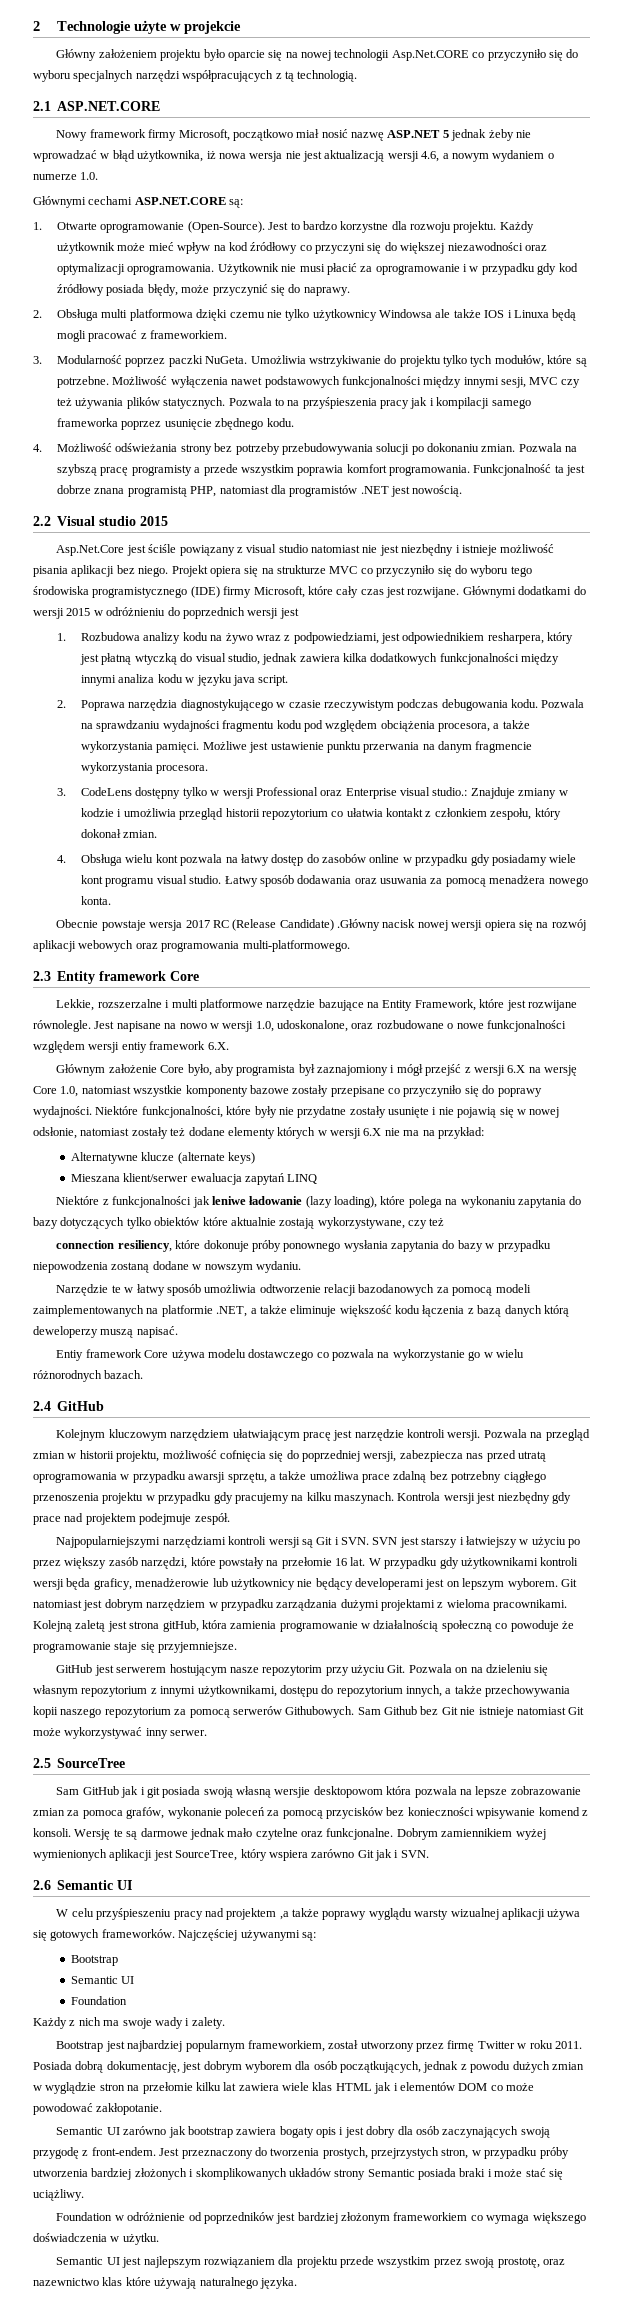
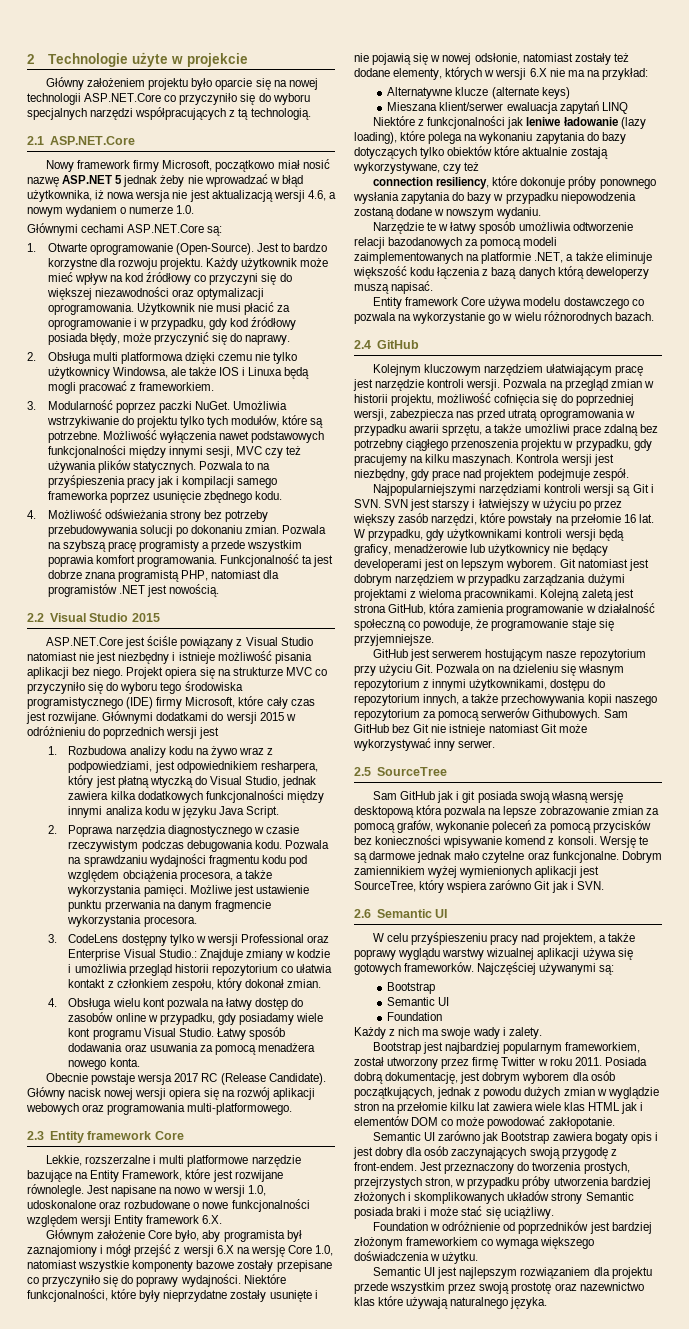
- Główny założeniem projektu było oparcie się na nowej technologii Asp.Net.CORE co przyczyniło się do wyboru specjalnych narzędzi współpracujących z tą technologią.
+ Główny założeniem projektu było oparcie się na nowej technologii ASP.NET.Core co przyczyniło się do wyboru specjalnych narzędzi współpracujących z tą technologią.
- 2.1 ASP.NET.CORE
+ 2.1 ASP.NET.Core
- Głównymi cechami ASP.NET.CORE są:
+ Głównymi cechami ASP.NET.Core są:
- Użytkownik nie musi płacić za oprogramowanie i w przypadku gdy kod źródłowy posiada błędy, może przyczynić się do naprawy.
+ Użytkownik nie musi płacić za oprogramowanie i w przypadku, gdy kod źródłowy posiada błędy, może przyczynić się do naprawy.
- 2. Obsługa multi platformowa dzięki czemu nie tylko użytkownicy Windowsa ale także IOS i Linuxa będą mogli pracować z frameworkiem.
+ 2. Obsługa multi platformowa dzięki czemu nie tylko użytkownicy Windowsa, ale także IOS i Linuxa będą mogli pracować z frameworkiem.
- 3. Modularność poprzez paczki NuGeta.
+ 3. Modularność poprzez paczki NuGet.
- 2.2 Visual studio 2015
+ 2.2 Visual Studio 2015
- Asp.Net.Core jest ściśle powiązany z visual studio natomiast nie jest niezbędny i istnieje możliwość pisania aplikacji bez niego.
+ ASP.NET.Core jest ściśle powiązany z Visual Studio natomiast nie jest niezbędny i istnieje możliwość pisania aplikacji bez niego.
- 1. Rozbudowa analizy kodu na żywo wraz z podpowiedziami, jest odpowiednikiem resharpera, który jest płatną wtyczką do visual studio, jednak zawiera kilka dodatkowych funkcjonalności między innymi analiza kodu w języku java script.
+ 1. Rozbudowa analizy kodu na żywo wraz z podpowiedziami, jest odpowiednikiem resharpera, który jest płatną wtyczką do Visual Studio, jednak zawiera kilka dodatkowych funkcjonalności między innymi analiza kodu w języku Java Script.
- 2. Poprawa narzędzia diagnostykującego w czasie rzeczywistym podczas debugowania kodu.
+ 2. Poprawa narzędzia diagnostycznego w czasie rzeczywistym podczas debugowania kodu.
- 3. CodeLens dostępny tylko w wersji Professional oraz Enterprise visual studio.: Znajduje zmiany w kodzie i umożliwia przegląd historii repozytorium co ułatwia kontakt z członkiem zespołu, który dokonał zmian.
+ 3. CodeLens dostępny tylko w wersji Professional oraz Enterprise Visual Studio.: Znajduje zmiany w kodzie i umożliwia przegląd historii repozytorium co ułatwia kontakt z członkiem zespołu, który dokonał zmian.
- 4. Obsługa wielu kont pozwala na łatwy dostęp do zasobów online w przypadku gdy posiadamy wiele kont programu visual studio.
+ 4. Obsługa wielu kont pozwala na łatwy dostęp do zasobów online w przypadku, gdy posiadamy wiele kont programu Visual Studio.
- Obecnie powstaje wersja 2017 RC (Release Candidate) .Główny nacisk nowej wersji opiera się na rozwój aplikacji webowych oraz programowania multi-platformowego.
+ Obecnie powstaje wersja 2017 RC (Release Candidate). Główny nacisk nowej wersji opiera się na rozwój aplikacji webowych oraz programowania multi-platformowego.
- Jest napisane na nowo w wersji 1.0, udoskonalone, oraz rozbudowane o nowe funkcjonalności względem wersji entiy framework 6.X.
+ Jest napisane na nowo w wersji 1.0, udoskonalone oraz rozbudowane o nowe funkcjonalności względem wersji Entity framework 6.X.
- Niektóre funkcjonalności, które były nie przydatne zostały usunięte i nie pojawią się w nowej odsłonie, natomiast zostały też dodane elementy których w wersji 6.X nie ma na przykład:
+ Niektóre funkcjonalności, które były nieprzydatne zostały usunięte i nie pojawią się w nowej odsłonie, natomiast zostały też dodane elementy, których w wersji 6.X nie ma na przykład:
- Entiy framework Core używa modelu dostawczego co pozwala na wykorzystanie go w wielu różnorodnych bazach.
+ Entity framework Core używa modelu dostawczego co pozwala na wykorzystanie go w wielu różnorodnych bazach.
- Pozwala na przegląd zmian w historii projektu, możliwość cofnięcia się do poprzedniej wersji, zabezpiecza nas przed utratą oprogramowania w przypadku awarsji sprzętu, a także umożliwa prace zdalną bez potrzebny ciągłego przenoszenia projektu w przypadku gdy pracujemy na kilku maszynach.
+ Pozwala na przegląd zmian w historii projektu, możliwość cofnięcia się do poprzedniej wersji, zabezpiecza nas przed utratą oprogramowania w przypadku awarii sprzętu, a także umożliwi prace zdalną bez potrzebny ciągłego przenoszenia projektu w przypadku, gdy pracujemy na kilku maszynach.
- Kontrola wersji jest niezbędny gdy prace nad projektem podejmuje zespół.
+ Kontrola wersji jest niezbędny, gdy prace nad projektem podejmuje zespół.
- W przypadku gdy użytkownikami kontroli wersji będa graficy, menadżerowie lub użytkownicy nie będący developerami jest on lepszym wyborem.
+ W przypadku, gdy użytkownikami kontroli wersji będą graficy, menadżerowie lub użytkownicy nie będący developerami jest on lepszym wyborem.
- Kolejną zaletą jest strona gitHub, która zamienia programowanie w działalnością społeczną co powoduje że programowanie staje się przyjemniejsze.
+ Kolejną zaletą jest strona GitHub, która zamienia programowanie w działalność społeczną co powoduje, że programowanie staje się przyjemniejsze.
- GitHub jest serwerem hostującym nasze repozytorim przy użyciu Git. Pozwala on na dzieleniu się własnym repozytorium z innymi użytkownikami, dostępu do repozytorium innych, a także przechowywania kopii naszego repozytorium za pomocą serwerów Githubowych.
+ GitHub jest serwerem hostującym nasze repozytorium przy użyciu Git. Pozwala on na dzieleniu się własnym repozytorium z innymi użytkownikami, dostępu do repozytorium innych, a także przechowywania kopii naszego repozytorium za pomocą serwerów Githubowych.
- Sam Github bez Git nie istnieje natomiast Git może wykorzystywać inny serwer.
+ Sam GitHub bez Git nie istnieje natomiast Git może wykorzystywać inny serwer.
- Sam GitHub jak i git posiada swoją własną wersjie desktopowom która pozwala na lepsze zobrazowanie zmian za pomoca grafów, wykonanie poleceń za pomocą przycisków bez konieczności wpisywanie komend z konsoli.
+ Sam GitHub jak i git posiada swoją własną wersję desktopową która pozwala na lepsze zobrazowanie zmian za pomocą grafów, wykonanie poleceń za pomocą przycisków bez konieczności wpisywanie komend z konsoli.
- W celu przyśpieszeniu pracy nad projektem ,a także poprawy wyglądu warsty wizualnej aplikacji używa się gotowych frameworków.
+ W celu przyśpieszeniu pracy nad projektem, a także poprawy wyglądu warstwy wizualnej aplikacji używa się gotowych frameworków.
- Semantic UI zarówno jak bootstrap zawiera bogaty opis i jest dobry dla osób zaczynających swoją przygodę z front-endem.
+ Semantic UI zarówno jak Bootstrap zawiera bogaty opis i jest dobry dla osób zaczynających swoją przygodę z front-endem.
- Semantic UI jest najlepszym rozwiązaniem dla projektu przede wszystkim przez swoją prostotę, oraz nazewnictwo klas które używają naturalnego języka.
+ Semantic UI jest najlepszym rozwiązaniem dla projektu przede wszystkim przez swoją prostotę oraz nazewnictwo klas które używają naturalnego języka.

